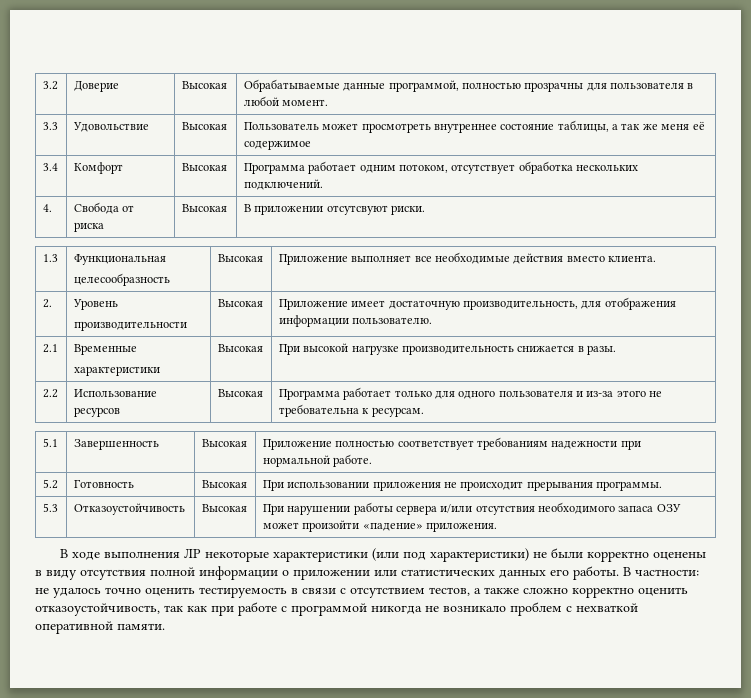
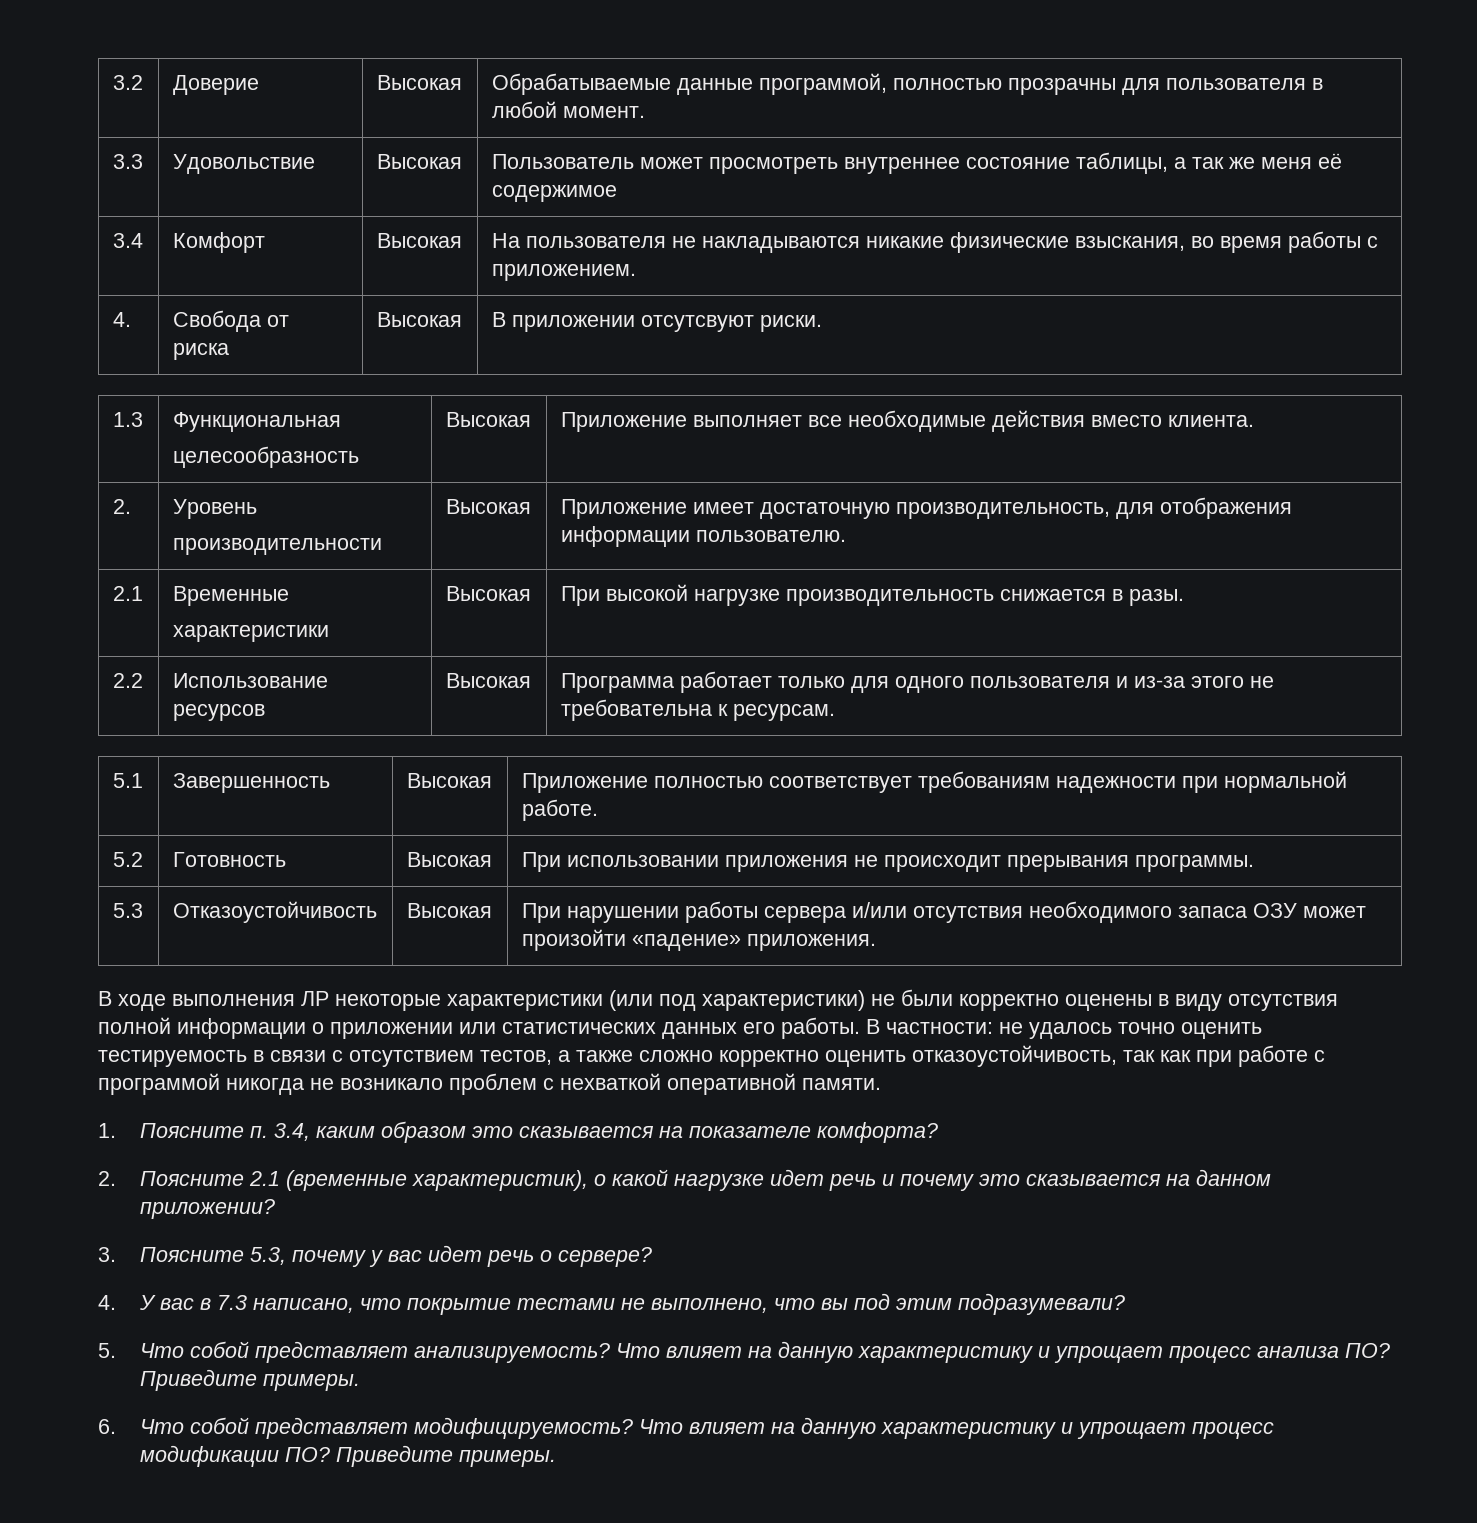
- 3.4 | Комфорт | Высокая | Программа работает одним потоком, отсутствует обработка нескольких подключений.
+ 3.4 | Комфорт | Высокая | На пользователя не накладываются никакие физические взыскания, во время работы с приложением.
+ 1. Поясните п. 3.4, каким образом это сказывается на показателе комфорта?
+ 2. Поясните 2.1 (временные характеристик), о какой нагрузке идет речь и почему это сказывается на данном приложении?
+ 3. Поясните 5.3, почему у вас идет речь о сервере?
+ 4. У вас в 7.3 написано, что покрытие тестами не выполнено, что вы под этим подразумевали?
+ 5. Что собой представляет анализируемость? Что влияет на данную характеристику и упрощает процесс анализа ПО? Приведите примеры.
+ 6. Что собой представляет модифицируемость? Что влияет на данную характеристику и упрощает процесс модификации ПО? Приведите примеры.

